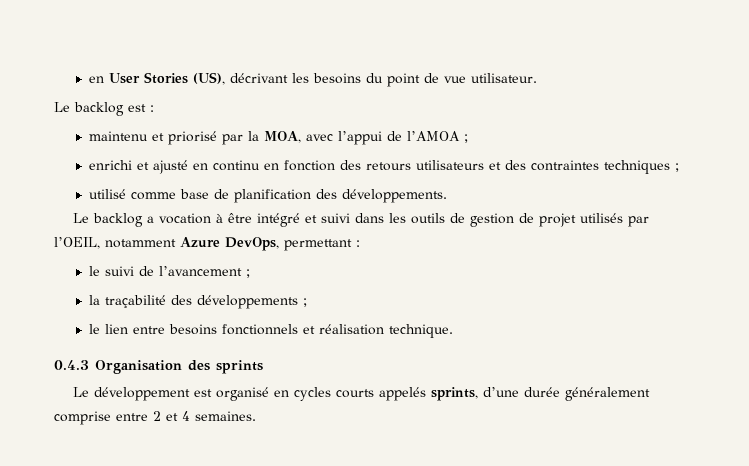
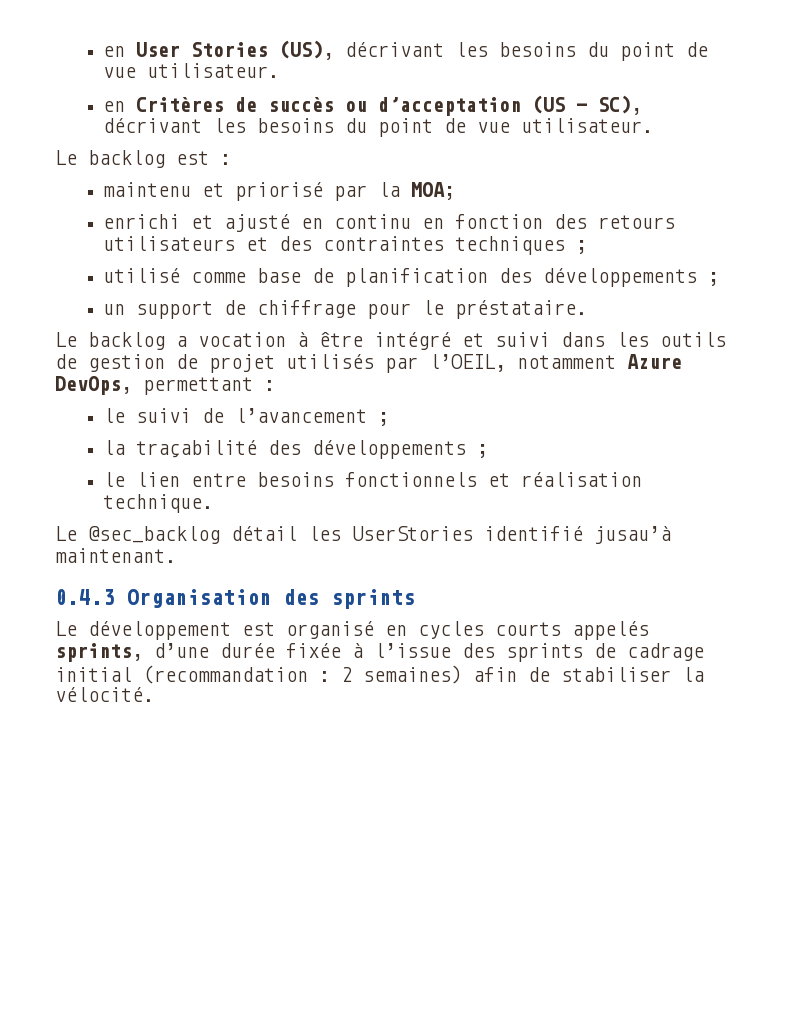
+ en Critères de succès ou d’acceptation (US - SC), décrivant les besoins du point de vue utilisateur.
- maintenu et priorisé par la MOA, avec l’appui de l’AMOA ;
+ maintenu et priorisé par la MOA;
- utilisé comme base de planification des développements.
+ utilisé comme base de planification des développements ;
+ un support de chiffrage pour le préstataire.
+ Le @sec_backlog détail les UserStories identifié jusau’à maintenant.
- Le développement est organisé en cycles courts appelés sprints, d’une durée généralement comprise entre 2 et 4 semaines.
+ Le développement est organisé en cycles courts appelés sprints, d’une durée fixée à l’issue des sprints de cadrage initial (recommandation : 2 semaines) afin de stabiliser la vélocité.

